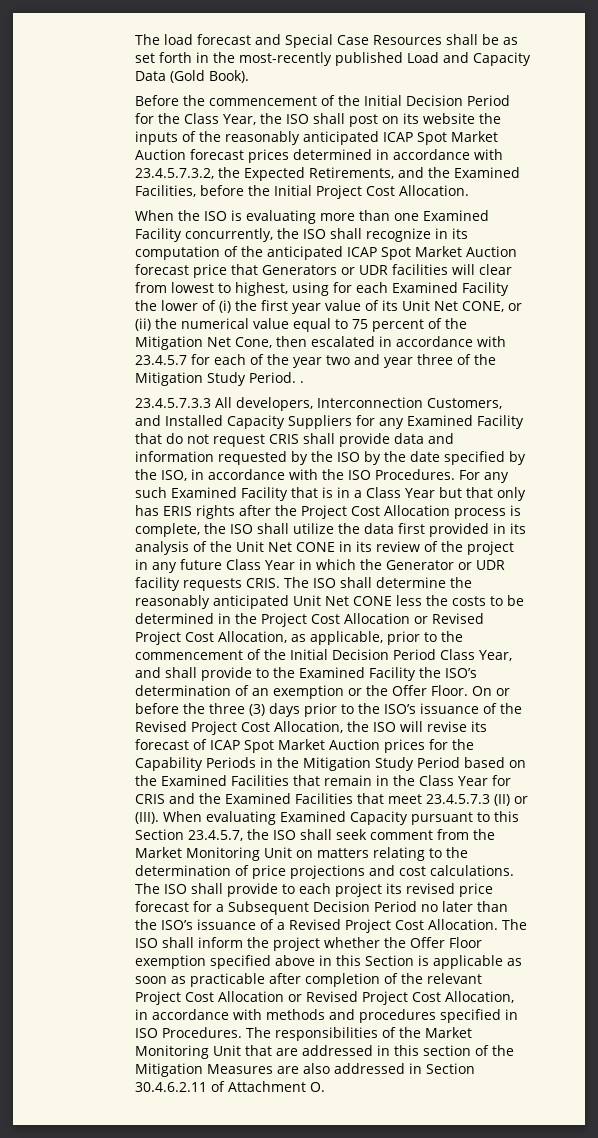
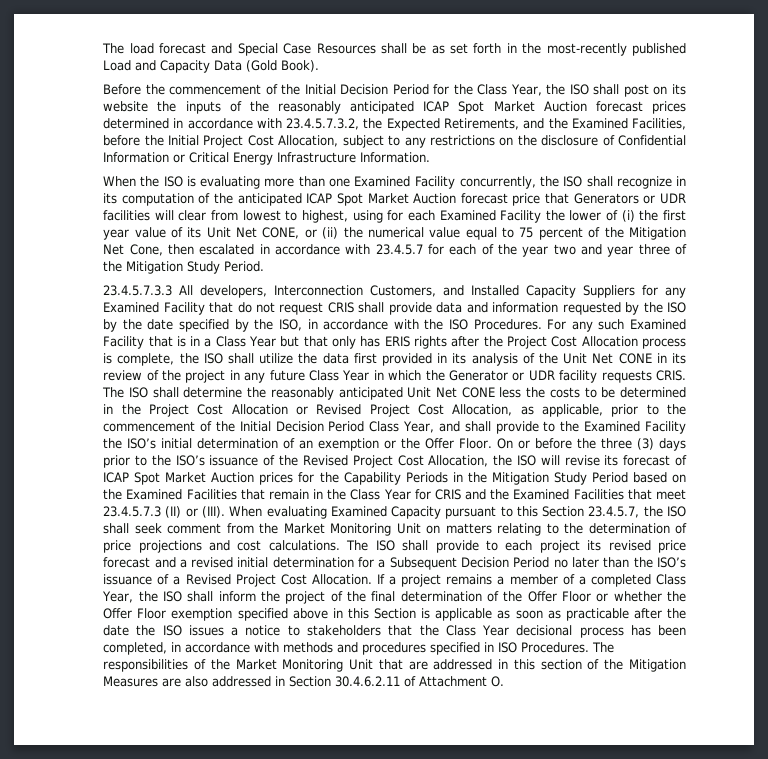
- Before the commencement of the Initial Decision Period for the Class Year, the ISO shall post on its website the inputs of the reasonably anticipated ICAP Spot Market Auction forecast prices determined in accordance with 23.4.5.7.3.2, the Expected Retirements, and the Examined Facilities, before the Initial Project Cost Allocation.
+ Before the commencement of the Initial Decision Period for the Class Year, the ISO shall post on its website the inputs of the reasonably anticipated ICAP Spot Market Auction forecast prices determined in accordance with 23.4.5.7.3.2, the Expected Retirements, and the Examined Facilities, before the Initial Project Cost Allocation, subject to any restrictions on the disclosure of Confidential Information or Critical Energy Infrastructure Information.
- When the ISO is evaluating more than one Examined Facility concurrently, the ISO shall recognize in its computation of the anticipated ICAP Spot Market Auction forecast price that Generators or UDR facilities will clear from lowest to highest, using for each Examined Facility the lower of (i) the first year value of its Unit Net CONE, or (ii) the numerical value equal to 75 percent of the Mitigation Net Cone, then escalated in accordance with 23.4.5.7 for each of the year two and year three of the Mitigation Study Period. .
+ When the ISO is evaluating more than one Examined Facility concurrently, the ISO shall recognize in its computation of the anticipated ICAP Spot Market Auction forecast price that Generators or UDR facilities will clear from lowest to highest, using for each Examined Facility the lower of (i) the first year value of its Unit Net CONE, or (ii) the numerical value equal to 75 percent of the Mitigation Net Cone, then escalated in accordance with 23.4.5.7 for each of the year two and year three of the Mitigation Study Period.
- The ISO shall determine the reasonably anticipated Unit Net CONE less the costs to be determined in the Project Cost Allocation or Revised Project Cost Allocation, as applicable, prior to the commencement of the Initial Decision Period Class Year, and shall provide to the Examined Facility the ISO’s determination of an exemption or the Offer Floor.
+ The ISO shall determine the reasonably anticipated Unit Net CONE less the costs to be determined in the Project Cost Allocation or Revised Project Cost Allocation, as applicable, prior to the commencement of the Initial Decision Period Class Year, and shall provide to the Examined Facility the ISO’s initial determination of an exemption or the Offer Floor.
- The ISO shall provide to each project its revised price forecast for a Subsequent Decision Period no later than the ISO’s issuance of a Revised Project Cost Allocation.
+ The ISO shall provide to each project its revised price forecast and a revised initial determination for a Subsequent Decision Period no later than the ISO’s issuance of a Revised Project Cost Allocation.
- The ISO shall inform the project whether the Offer Floor exemption specified above in this Section is applicable as soon as practicable after completion of the relevant Project Cost Allocation or Revised Project Cost Allocation, in accordance with methods and procedures specified in ISO Procedures.
+ If a project remains a member of a completed Class Year, the ISO shall inform the project of the final determination of the Offer Floor or whether the Offer Floor exemption specified above in this Section is applicable as soon as practicable after the date the ISO issues a notice to stakeholders that the Class Year decisional process has been completed, in accordance with methods and procedures specified in ISO Procedures.

